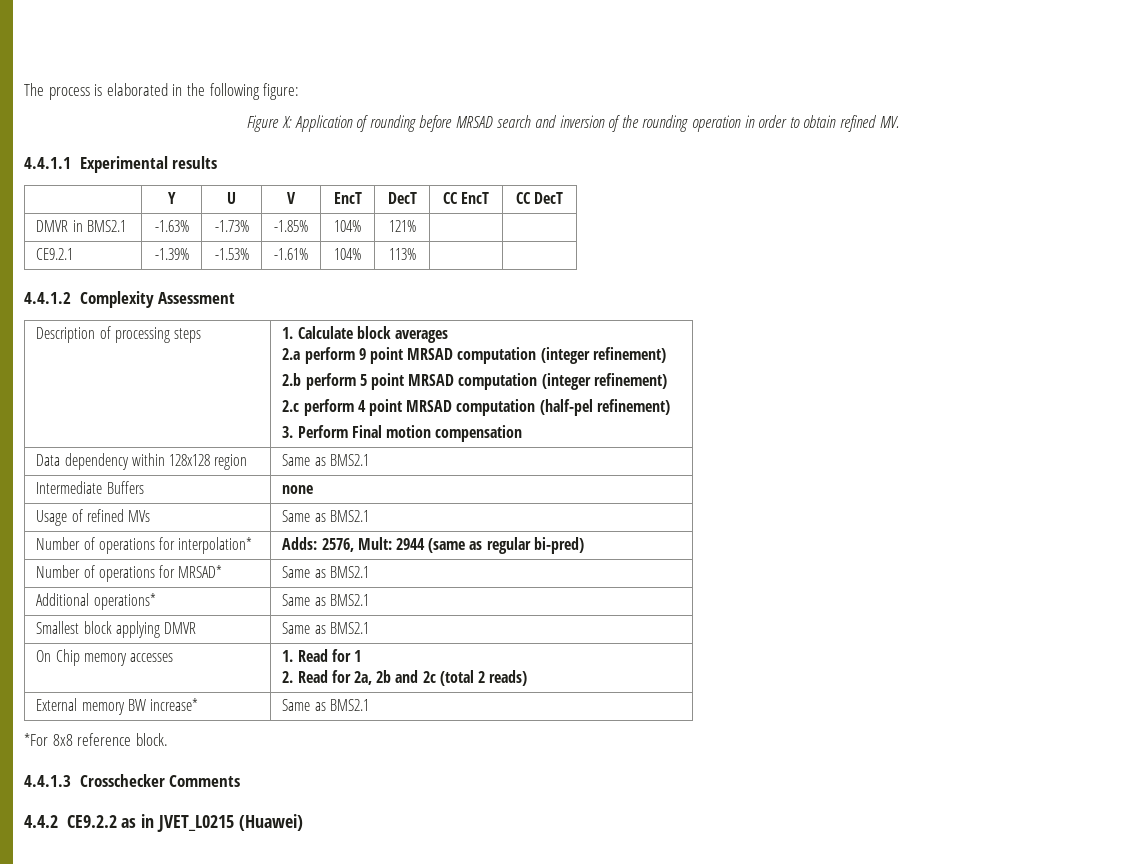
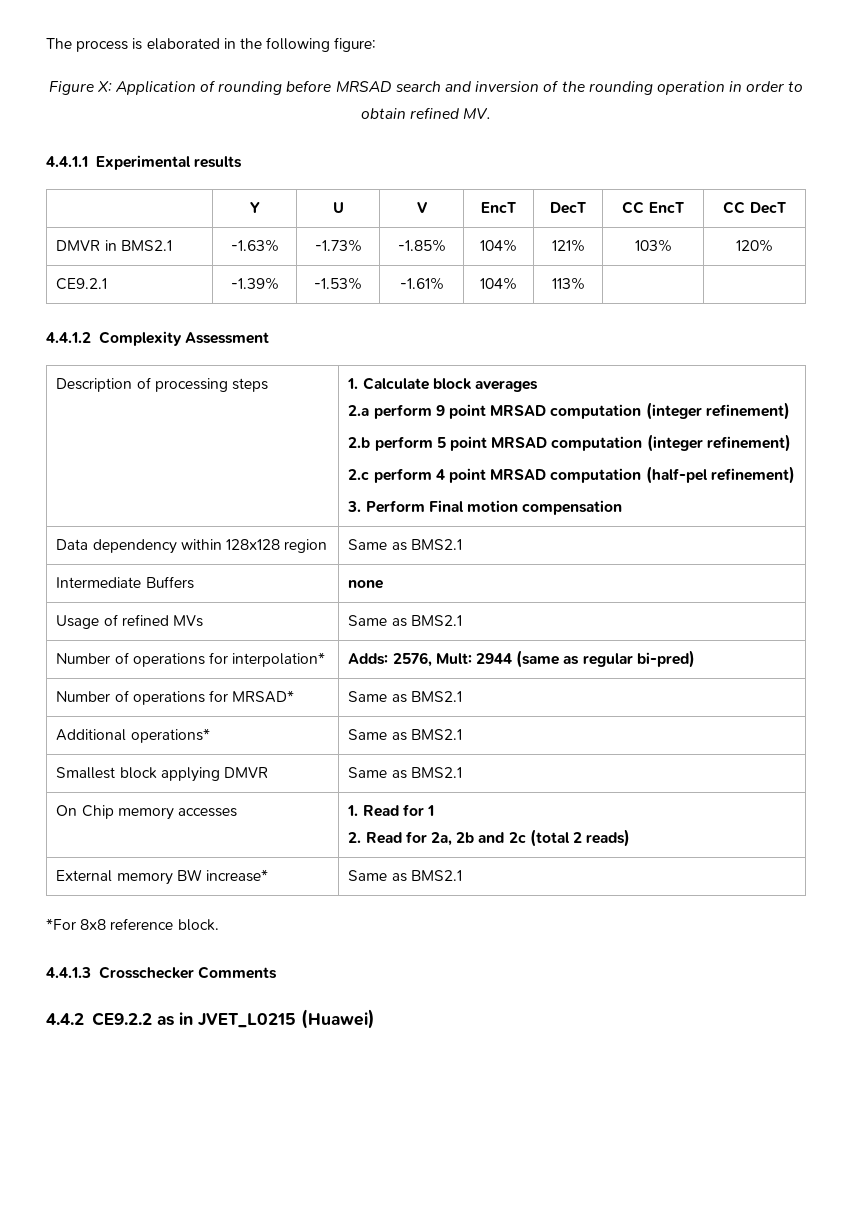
- DMVR in BMS2.1 | -1.63% | -1.73% | -1.85% | 104% | 121% | |
+ DMVR in BMS2.1 | -1.63% | -1.73% | -1.85% | 104% | 121% | 103% | 120%

